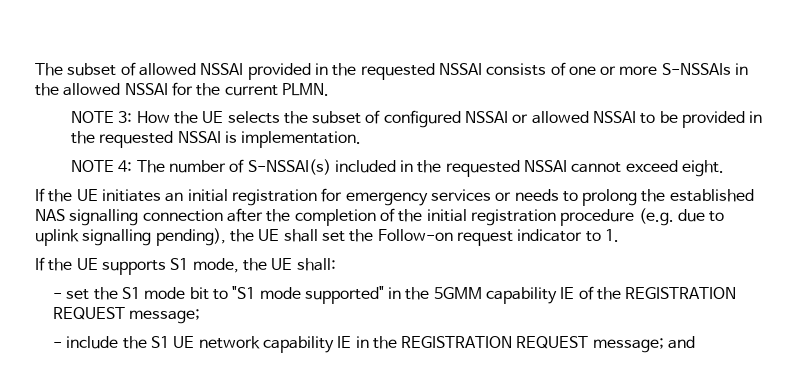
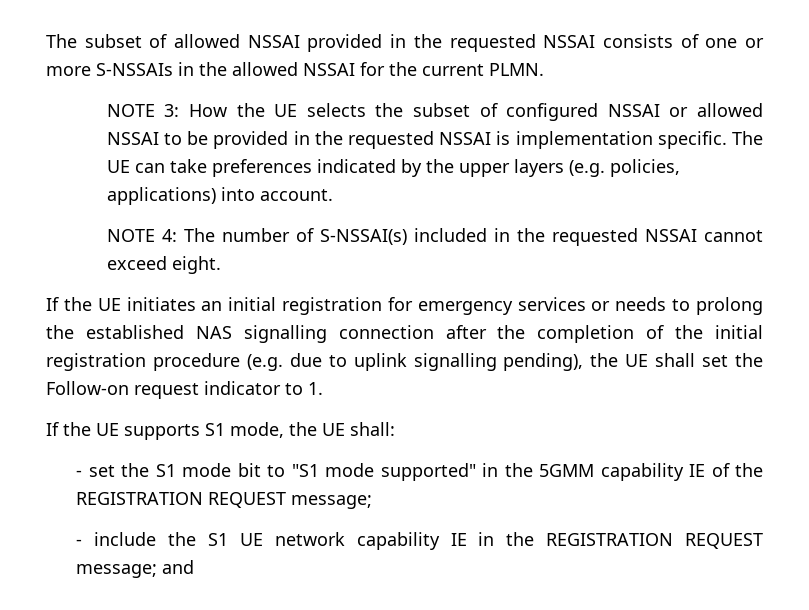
- NOTE 3: How the UE selects the subset of configured NSSAI or allowed NSSAI to be provided in the requested NSSAI is implementation.
+ NOTE 3: How the UE selects the subset of configured NSSAI or allowed NSSAI to be provided in the requested NSSAI is implementation specific. The UE can take preferences indicated by the upper layers (e.g. policies, applications) into account.

